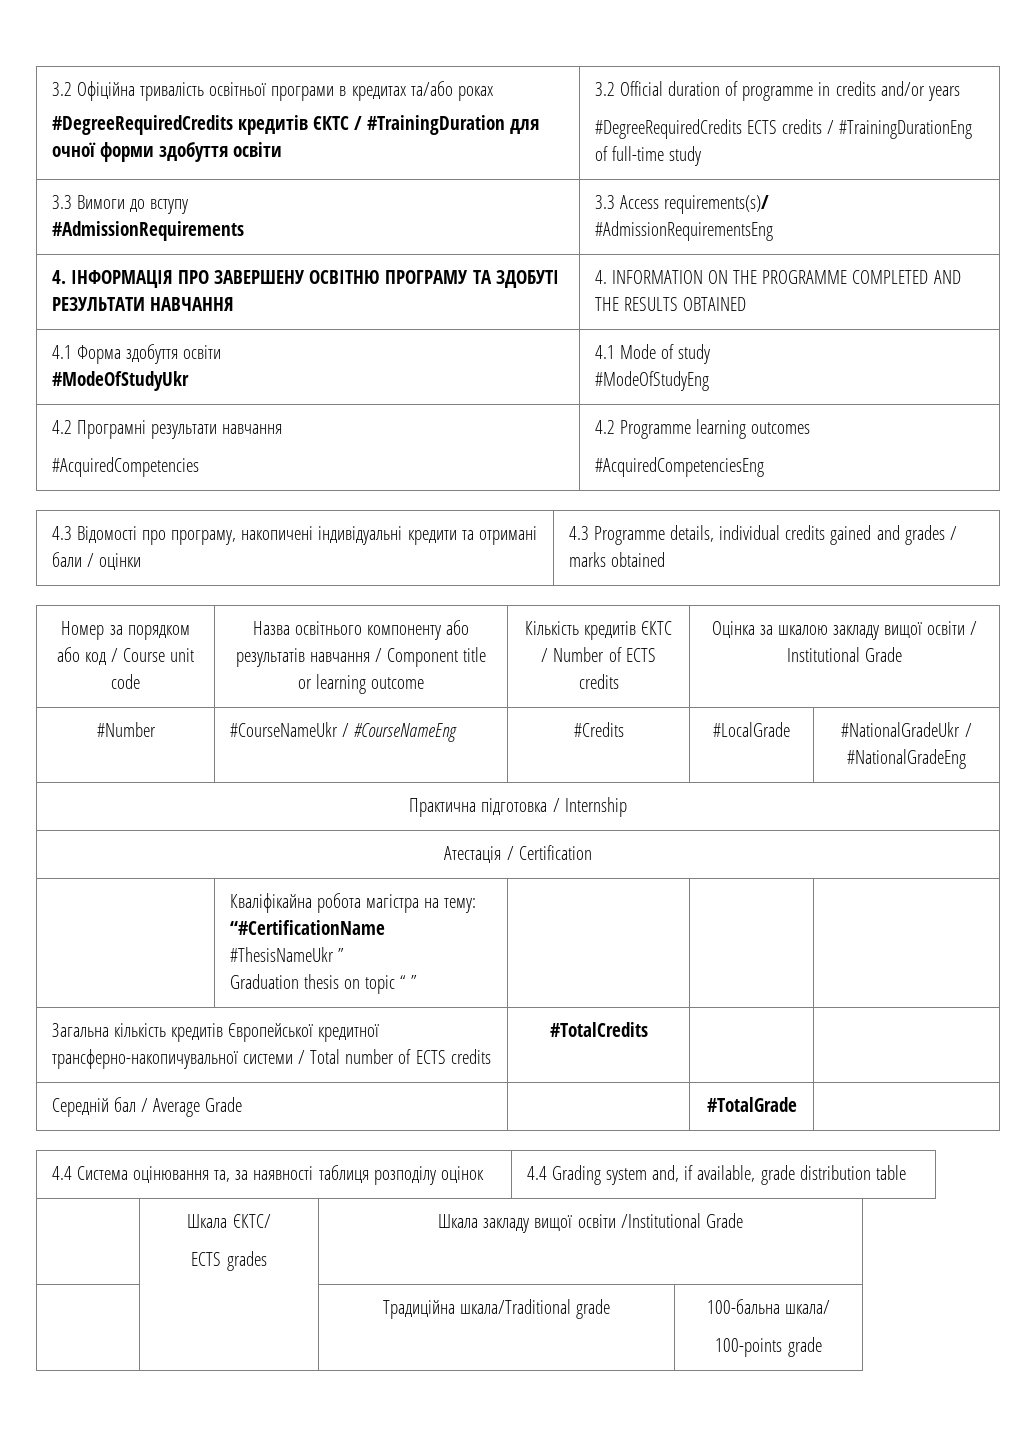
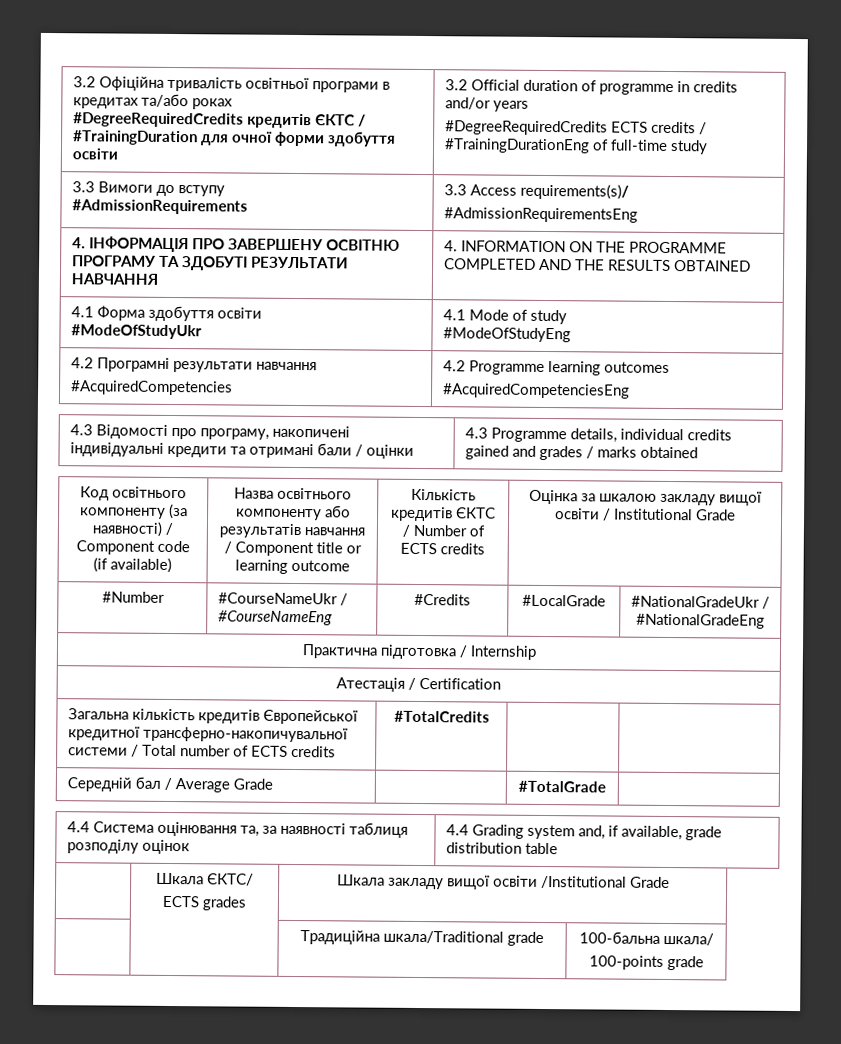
- Номер за порядком або код / Course unit code | Назва освітнього компоненту або результатів навчання / Component title or learning outcome | Кількість кредитів ЄКТС / Number of ECTS credits | Оцінка за шкалою закладу вищої освіти / Institutional Grade
+ Код освітнього компоненту (за наявності) / Component code (if available) | Назва освітнього компоненту або результатів навчання / Component title or learning outcome | Кількість кредитів ЄКТС / Number of ECTS credits | Оцінка за шкалою закладу вищої освіти / Institutional Grade
- | Кваліфікайна робота магістра на тему: “#CertificationName #ThesisNameUkr ”
- Graduation thesis on topic “ ” | | |

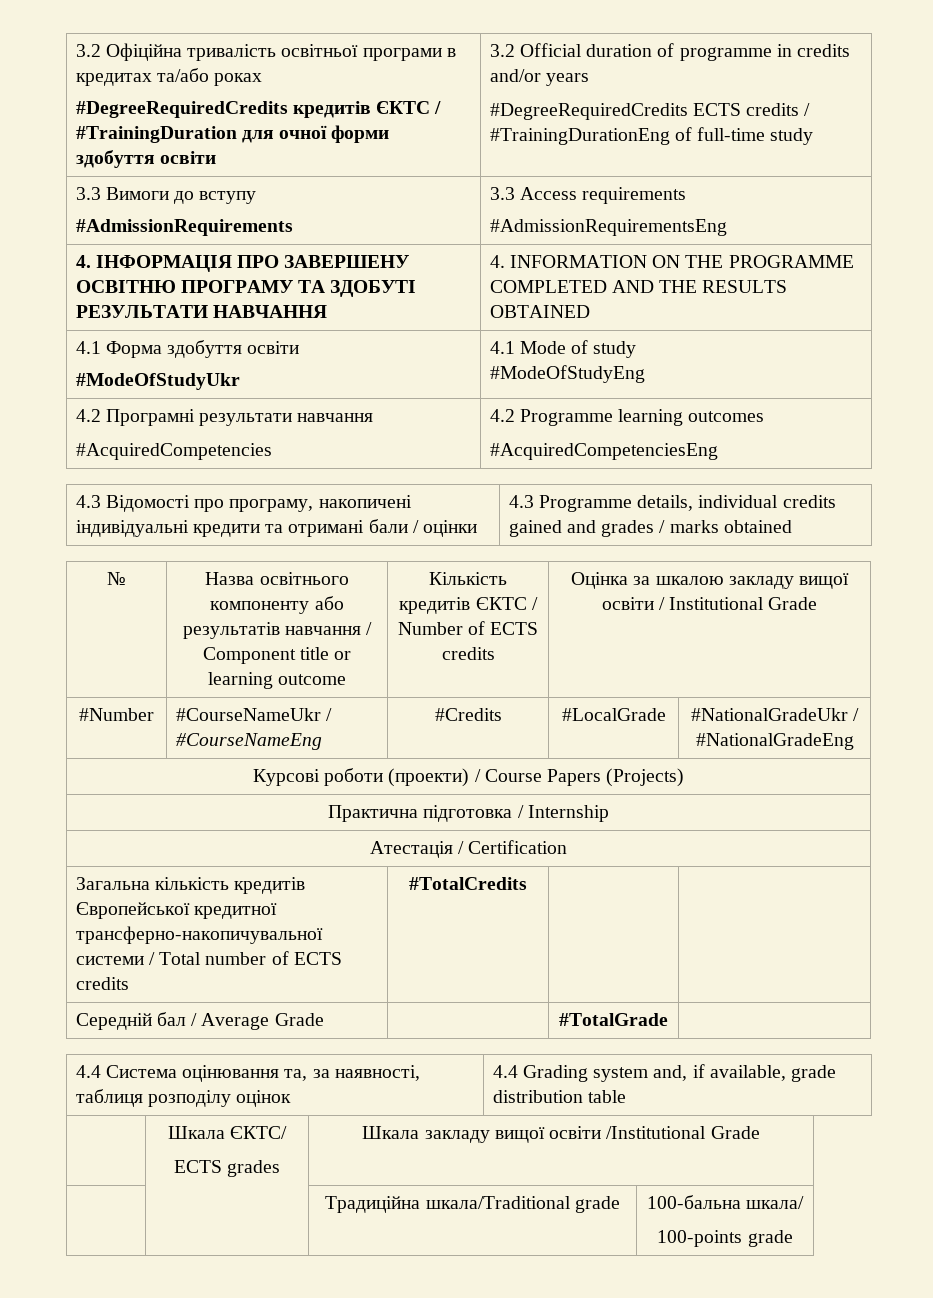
  3.3 Вимоги до вступу
- #AdmissionRequirements | 3.3 Access requirements(s)/
+ #AdmissionRequirements | 3.3 Access requirements
- Код освітнього компоненту (за наявності) / Component code (if available) | Назва освітнього компоненту або результатів навчання / Component title or learning outcome | Кількість кредитів ЄКТС / Number of ECTS credits | Оцінка за шкалою закладу вищої освіти / Institutional Grade
+ № | Назва освітнього компоненту або результатів навчання / Component title or learning outcome | Кількість кредитів ЄКТС / Number of ECTS credits | Оцінка за шкалою закладу вищої освіти / Institutional Grade
+ Курсові роботи (проекти) / Course Papers (Projects)
- 4.4 Система оцінювання та, за наявності таблиця розподілу оцінок | 4.4 Grading system and, if available, grade distribution table
+ 4.4 Система оцінювання та, за наявності, таблиця розподілу оцінок | 4.4 Grading system and, if available, grade distribution table

